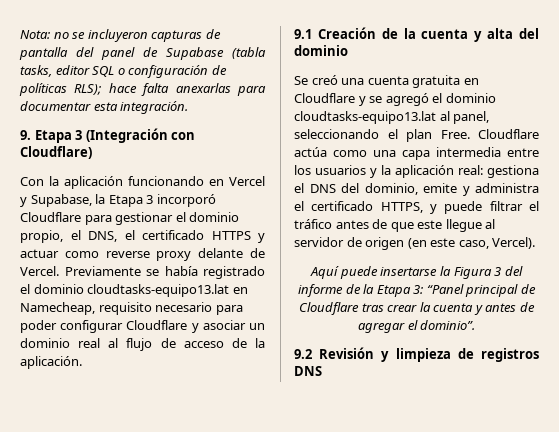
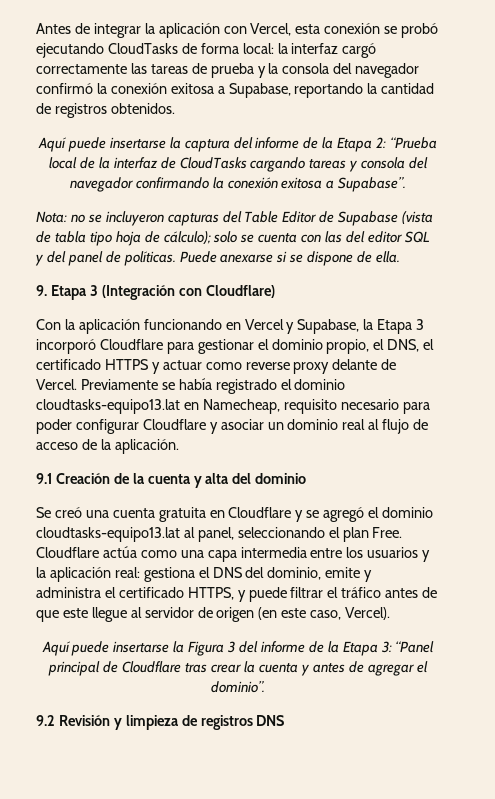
+ Antes de integrar la aplicación con Vercel, esta conexión se probó ejecutando CloudTasks de forma local: la interfaz cargó correctamente las tareas de prueba y la consola del navegador confirmó la conexión exitosa a Supabase, reportando la cantidad de registros obtenidos.
+ Aquí puede insertarse la captura del informe de la Etapa 2: “Prueba local de la interfaz de CloudTasks cargando tareas y consola del navegador confirmando la conexión exitosa a Supabase”.
- Nota: no se incluyeron capturas de pantalla del panel de Supabase (tabla tasks, editor SQL o configuración de políticas RLS); hace falta anexarlas para documentar esta integración.
+ Nota: no se incluyeron capturas del Table Editor de Supabase (vista de tabla tipo hoja de cálculo); solo se cuenta con las del editor SQL y del panel de políticas. Puede anexarse si se dispone de ella.

